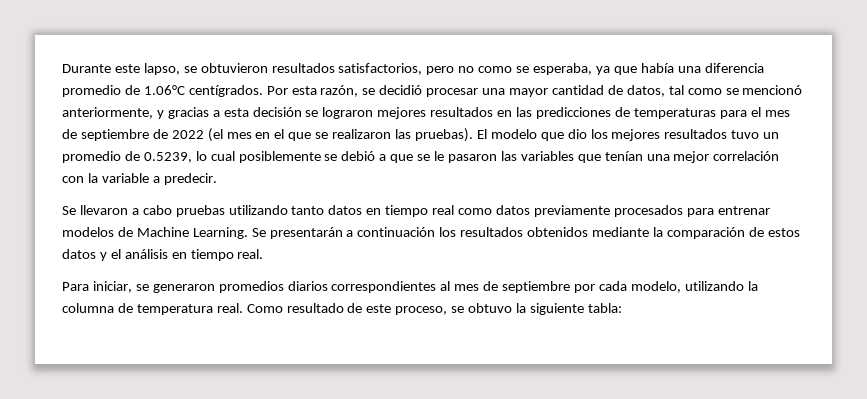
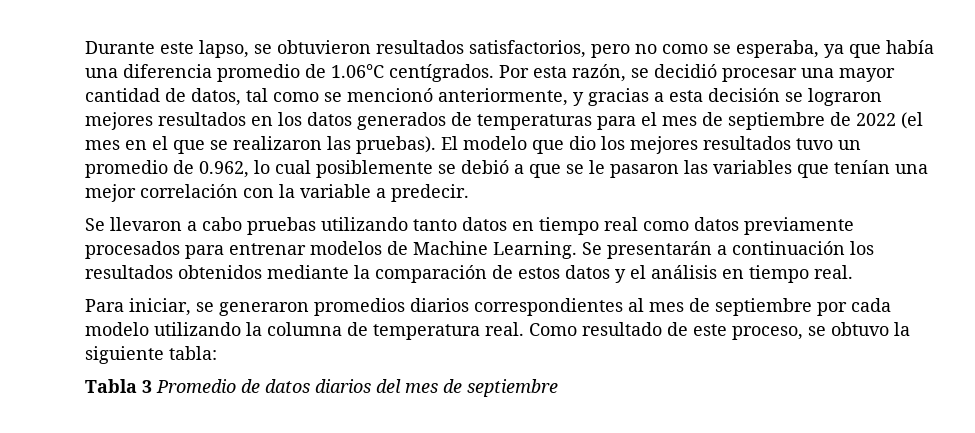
- Por esta razón, se decidió procesar una mayor cantidad de datos, tal como se mencionó anteriormente, y gracias a esta decisión se lograron mejores resultados en las predicciones de temperaturas para el mes de septiembre de 2022 (el mes en el que se realizaron las pruebas).
+ Por esta razón, se decidió procesar una mayor cantidad de datos, tal como se mencionó anteriormente, y gracias a esta decisión se lograron mejores resultados en los datos generados de temperaturas para el mes de septiembre de 2022 (el mes en el que se realizaron las pruebas).
- El modelo que dio los mejores resultados tuvo un promedio de 0.5239, lo cual posiblemente se debió a que se le pasaron las variables que tenían una mejor correlación con la variable a predecir.
+ El modelo que dio los mejores resultados tuvo un promedio de 0.962, lo cual posiblemente se debió a que se le pasaron las variables que tenían una mejor correlación con la variable a predecir.
- Para iniciar, se generaron promedios diarios correspondientes al mes de septiembre por cada modelo, utilizando la columna de temperatura real.
+ Para iniciar, se generaron promedios diarios correspondientes al mes de septiembre por cada modelo utilizando la columna de temperatura real.
+ Tabla 3 Promedio de datos diarios del mes de septiembre

